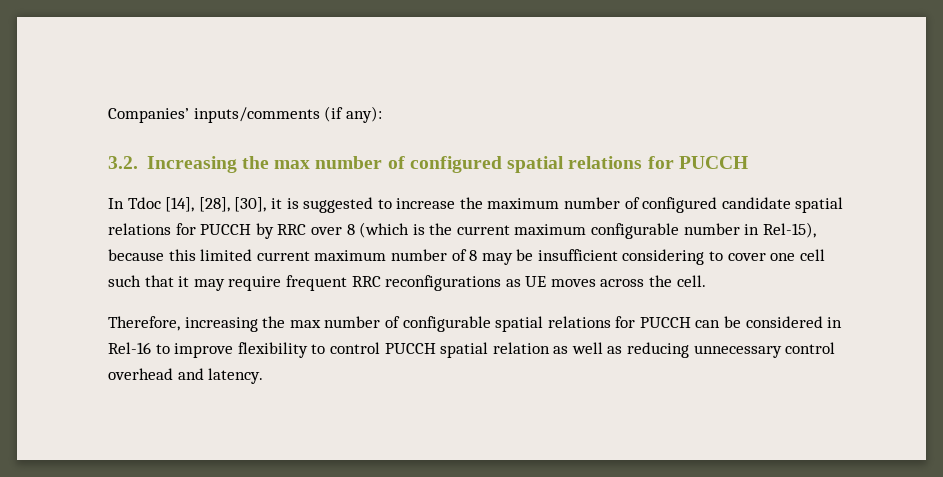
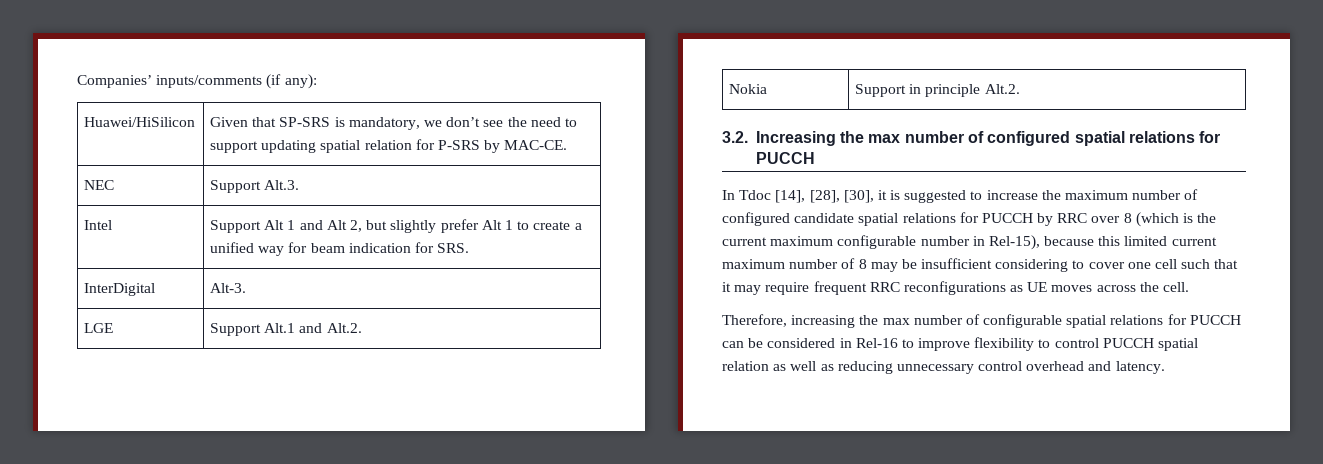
+ Huawei/HiSilicon | Given that SP-SRS is mandatory, we don’t see the need to support updating spatial relation for P-SRS by MAC-CE.
+ NEC | Support Alt.3.
+ Intel | Support Alt 1 and Alt 2, but slightly prefer Alt 1 to create a unified way for beam indication for SRS.
+ InterDigital | Alt-3.
+ LGE | Support Alt.1 and Alt.2.
+ Nokia | Support in principle Alt.2.

